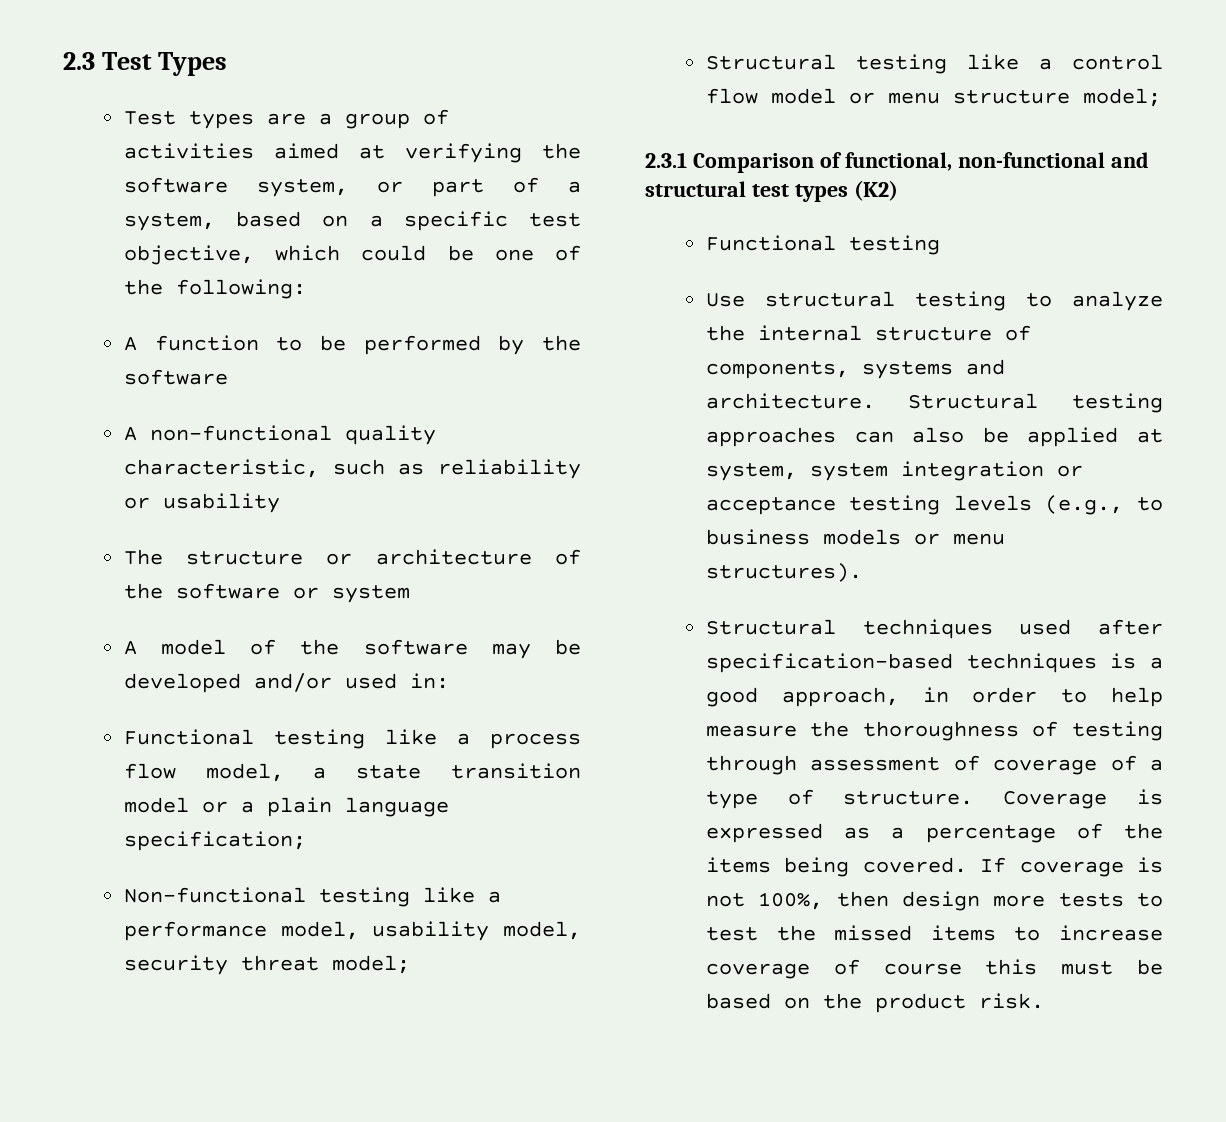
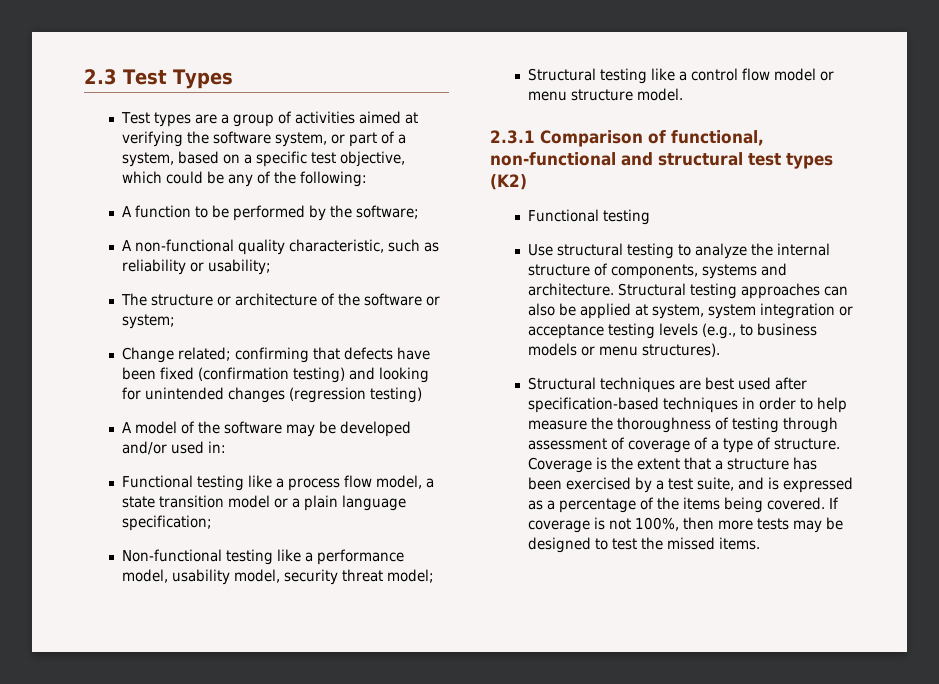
- Test types are a group of activities aimed at verifying the software system, or part of a system, based on a specific test objective, which could be one of the following:
+ Test types are a group of activities aimed at verifying the software system, or part of a system, based on a specific test objective, which could be any of the following:
- A function to be performed by the software
+ A function to be performed by the software;
- A non-functional quality characteristic, such as reliability or usability
+ A non-functional quality characteristic, such as reliability or usability;
- The structure or architecture of the software or system
+ The structure or architecture of the software or system;
+ Change related; confirming that defects have been fixed (confirmation testing) and looking for unintended changes (regression testing)
- Structural testing like a control flow model or menu structure model;
+ Structural testing like a control flow model or menu structure model.
- Structural techniques used after specification-based techniques is a good approach, in order to help measure the thoroughness of testing through assessment of coverage of a type of structure.
+ Structural techniques are best used after specification-based techniques in order to help measure the thoroughness of testing through assessment of coverage of a type of structure.
- Coverage is expressed as a percentage of the items being covered.
+ Coverage is the extent that a structure has been exercised by a test suite, and is expressed as a percentage of the items being covered.
- If coverage is not 100%, then design more tests to test the missed items to increase coverage of course this must be based on the product risk.
+ If coverage is not 100%, then more tests may be designed to test the missed items.

